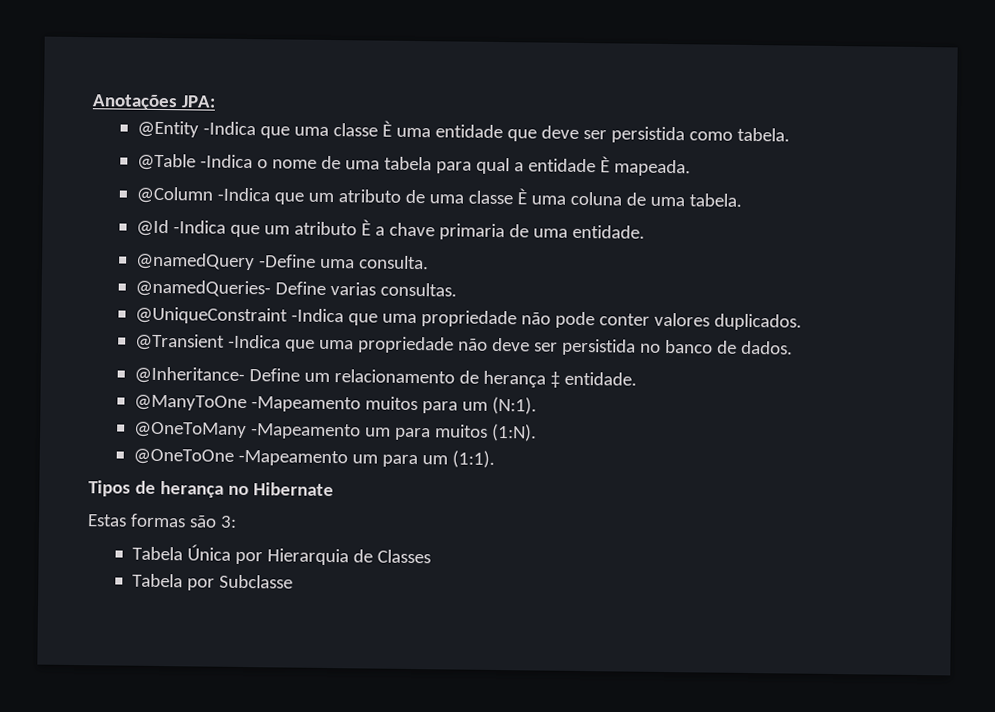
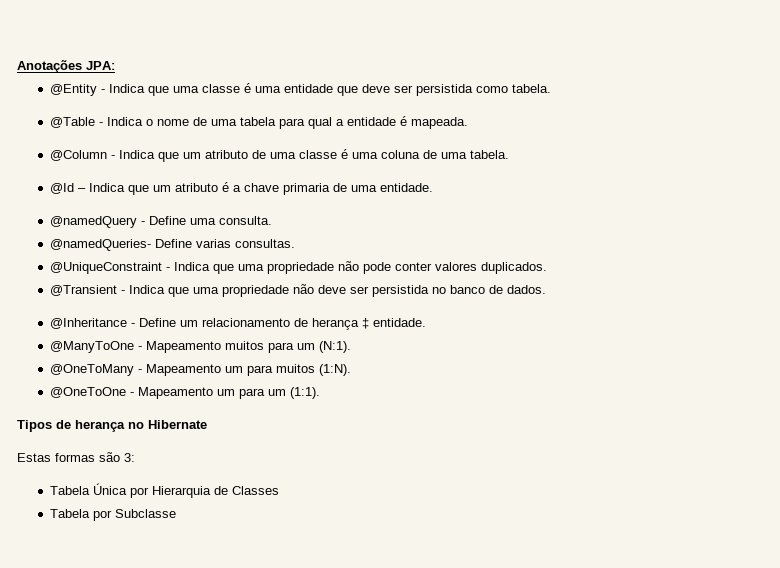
- @Entity -Indica que uma classe È uma entidade que deve ser persistida como tabela.
+ @Entity - Indica que uma classe é uma entidade que deve ser persistida como tabela.
- @Table -Indica o nome de uma tabela para qual a entidade È mapeada.
+ @Table - Indica o nome de uma tabela para qual a entidade é mapeada.
- @Column -Indica que um atributo de uma classe È uma coluna de uma tabela.
+ @Column - Indica que um atributo de uma classe é uma coluna de uma tabela.
- @Id -Indica que um atributo È a chave primaria de uma entidade.
+ @Id – Indica que um atributo é a chave primaria de uma entidade.
- @namedQuery -Define uma consulta.
+ @namedQuery - Define uma consulta.
- @UniqueConstraint -Indica que uma propriedade não pode conter valores duplicados.
+ @UniqueConstraint - Indica que uma propriedade não pode conter valores duplicados.
- @Transient -Indica que uma propriedade não deve ser persistida no banco de dados.
+ @Transient - Indica que uma propriedade não deve ser persistida no banco de dados.
- @Inheritance- Define um relacionamento de herança ‡ entidade.
+ @Inheritance - Define um relacionamento de herança ‡ entidade.
- @ManyToOne -Mapeamento muitos para um (N:1).
+ @ManyToOne - Mapeamento muitos para um (N:1).
- @OneToMany -Mapeamento um para muitos (1:N).
+ @OneToMany - Mapeamento um para muitos (1:N).
- @OneToOne -Mapeamento um para um (1:1).
+ @OneToOne - Mapeamento um para um (1:1).

